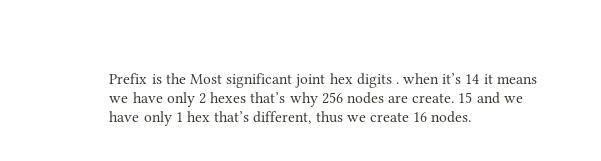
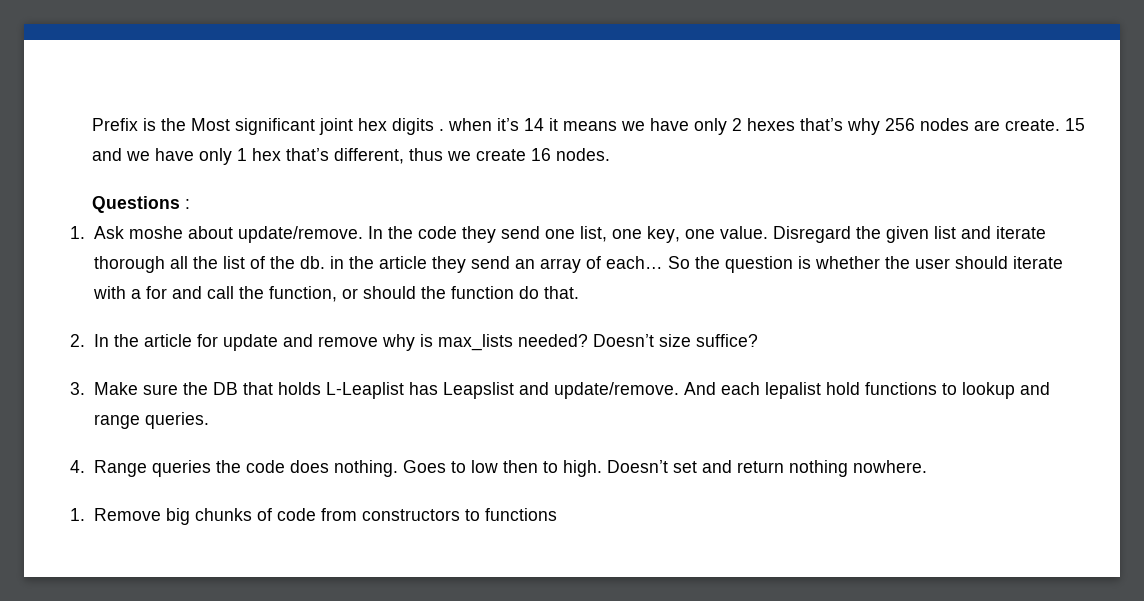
+ Questions :
+ 1. Ask moshe about update/remove. In the code they send one list, one key, one value. Disregard the given list and iterate thorough all the list of the db. in the article they send an array of each… So the question is whether the user should iterate with a for and call the function, or should the function do that.
+ 2. In the article for update and remove why is max_lists needed? Doesn’t size suffice?
+ 3. Make sure the DB that holds L-Leaplist has Leapslist and update/remove. And each lepalist hold functions to lookup and range queries.
+ 4. Range queries the code does nothing. Goes to low then to high. Doesn’t set and return nothing nowhere.
+ 1. Remove big chunks of code from constructors to functions

